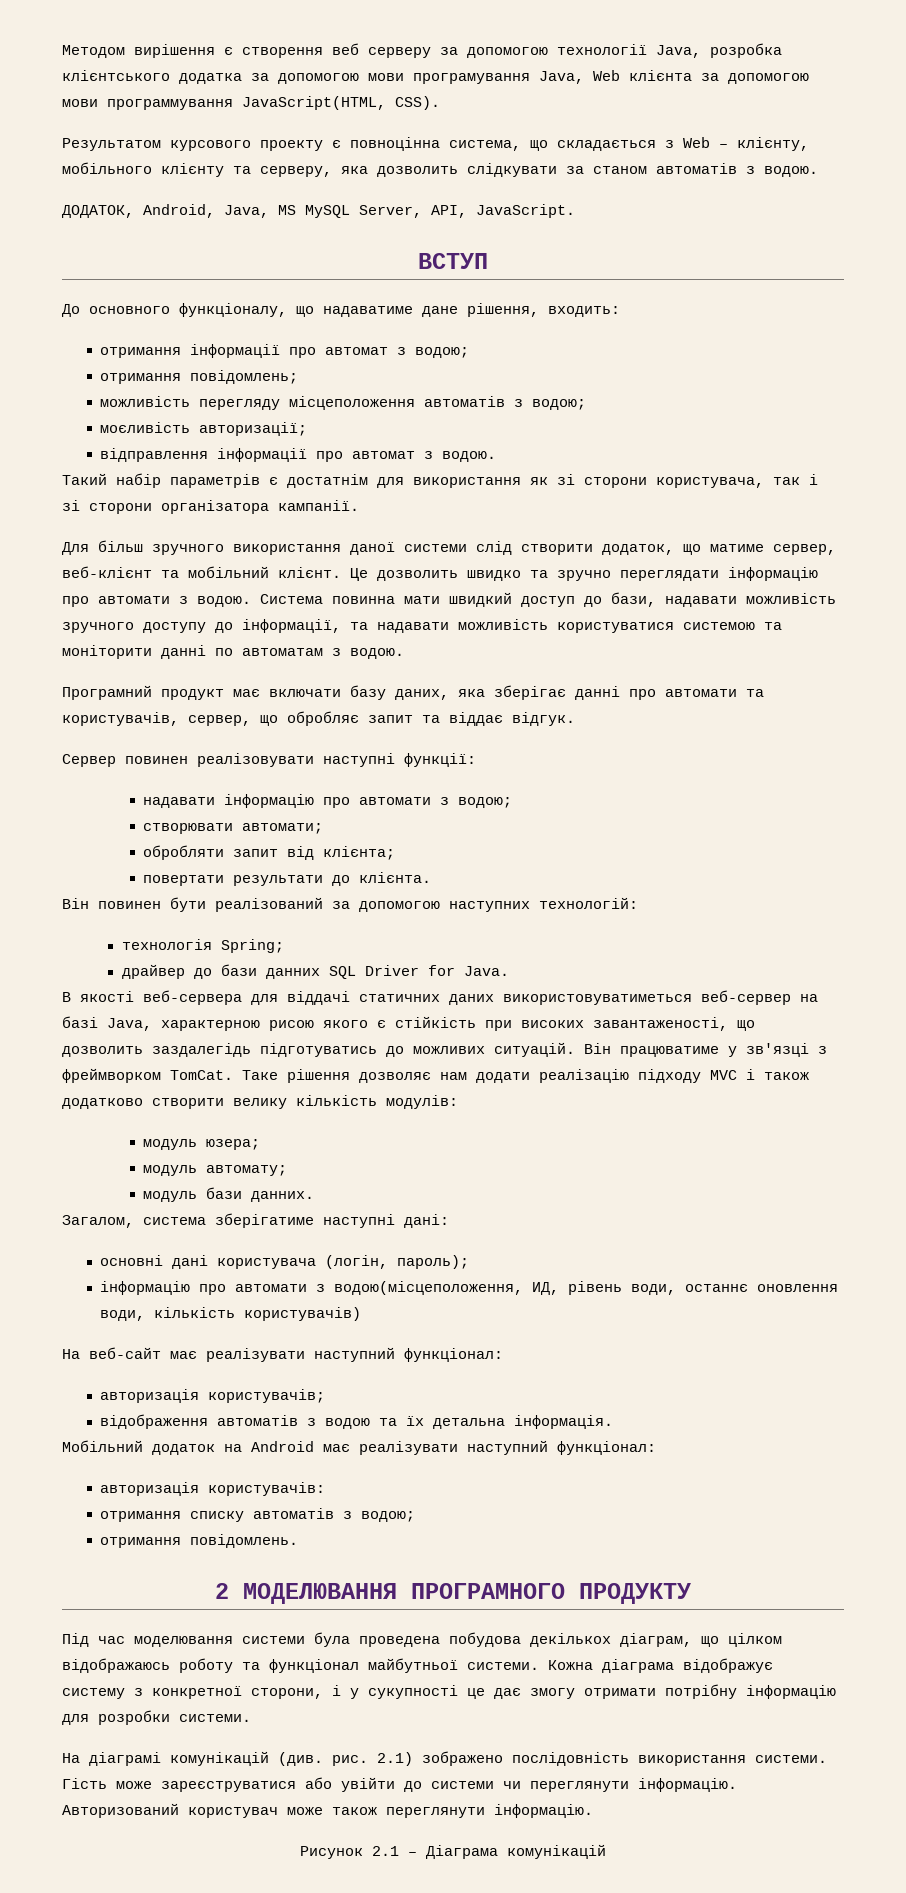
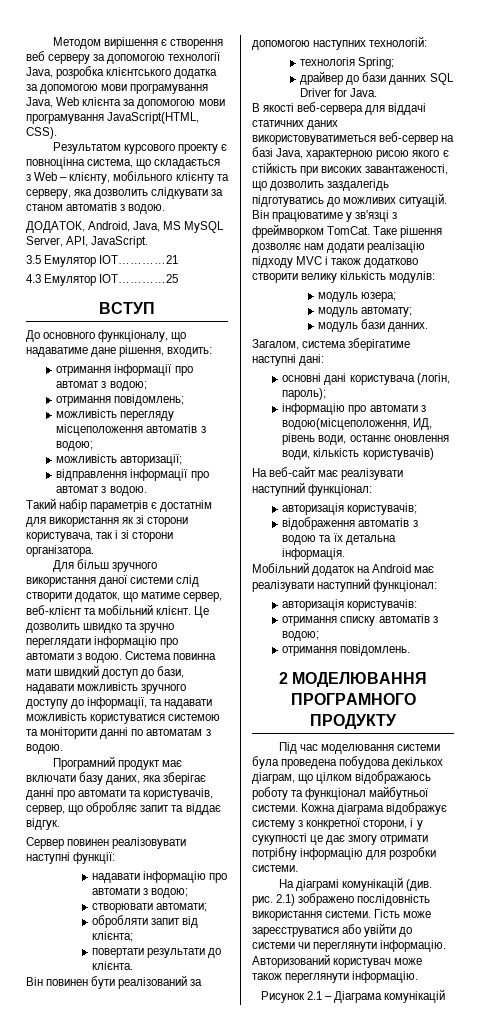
- Методом вирішення є створення веб серверу за допомогою технології Java, розробка клієнтського додатка за допомогою мови програмування Java, Web клієнта за допомогою мови программування JavaScript(HTML, CSS).
+ Методом вирішення є створення веб серверу за допомогою технології Java, розробка клієнтського додатка за допомогою мови програмування Java, Web клієнта за допомогою мови програмування JavaScript(HTML, CSS).
+ 3.5 Емулятор IOT…………21
+ 4.3 Емулятор IOT…………25
- моєливість авторизації;
+ можливість авторизації;
- Такий набір параметрів є достатнім для використання як зі сторони користувача, так і зі сторони організатора кампанії.
+ Такий набір параметрів є достатнім для використання як зі сторони користувача, так і зі сторони організатора.

